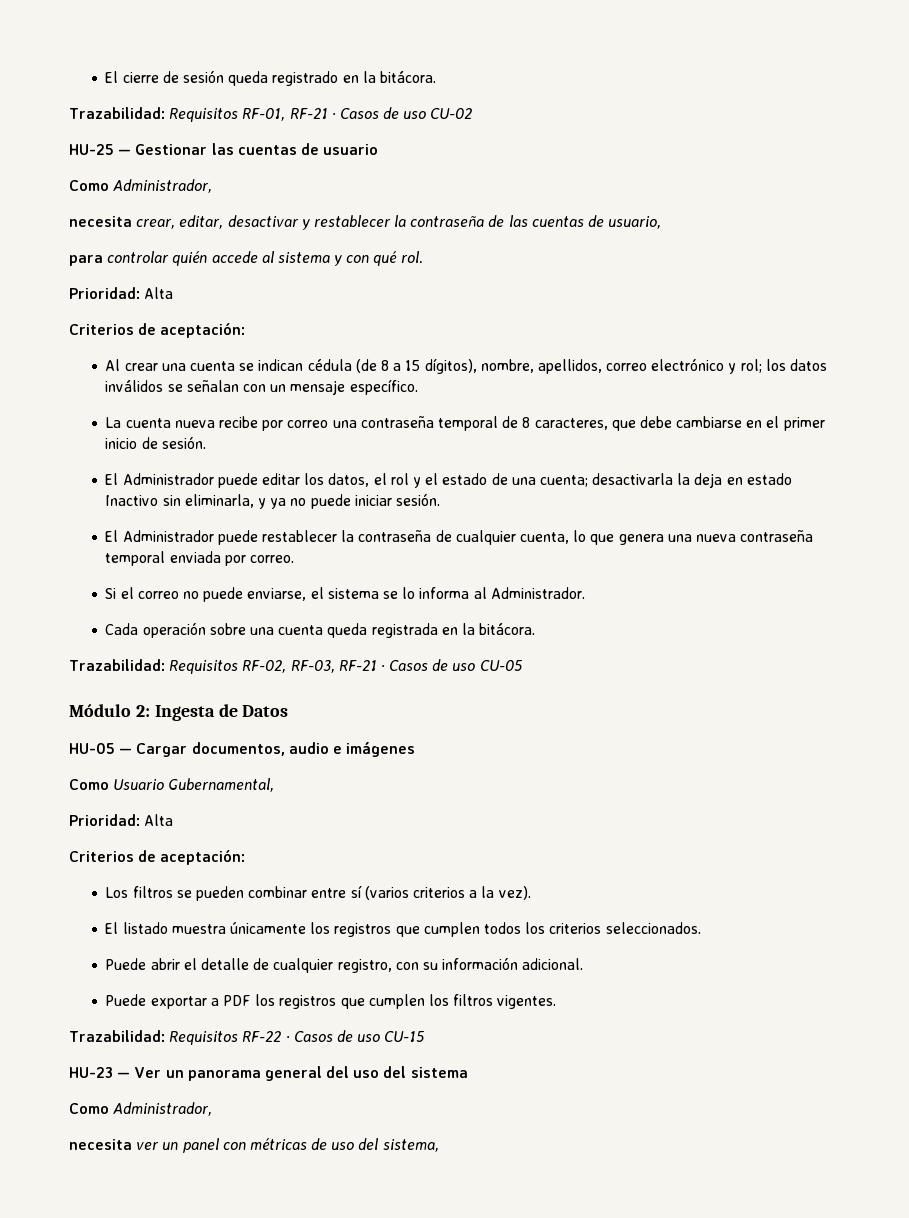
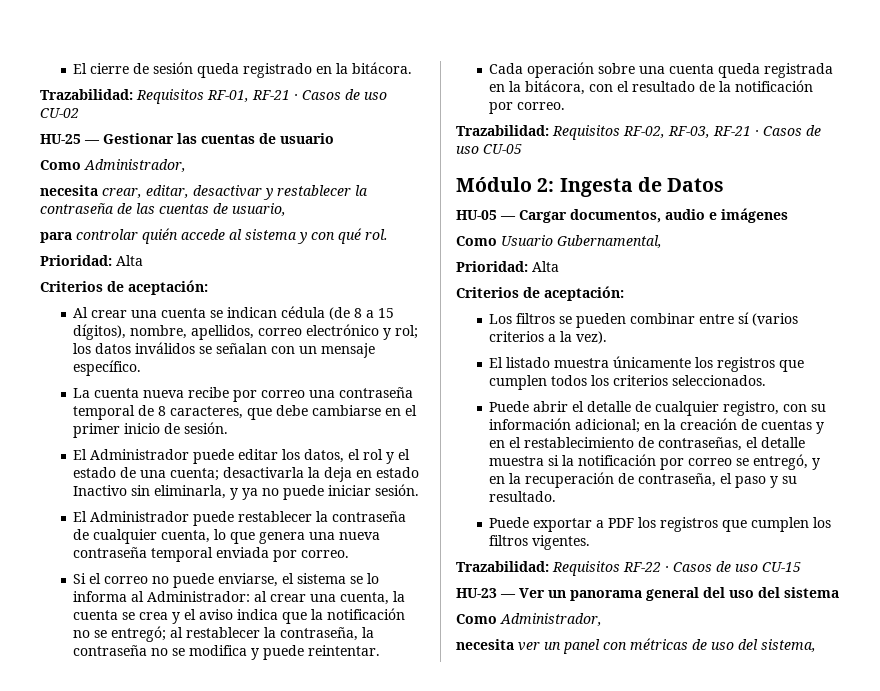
- Si el correo no puede enviarse, el sistema se lo informa al Administrador.
+ Si el correo no puede enviarse, el sistema se lo informa al Administrador: al crear una cuenta, la cuenta se crea y el aviso indica que la notificación no se entregó; al restablecer la contraseña, la contraseña no se modifica y puede reintentar.
- Cada operación sobre una cuenta queda registrada en la bitácora.
+ Cada operación sobre una cuenta queda registrada en la bitácora, con el resultado de la notificación por correo.
- Puede abrir el detalle de cualquier registro, con su información adicional.
+ Puede abrir el detalle de cualquier registro, con su información adicional; en la creación de cuentas y en el restablecimiento de contraseñas, el detalle muestra si la notificación por correo se entregó, y en la recuperación de contraseña, el paso y su resultado.

